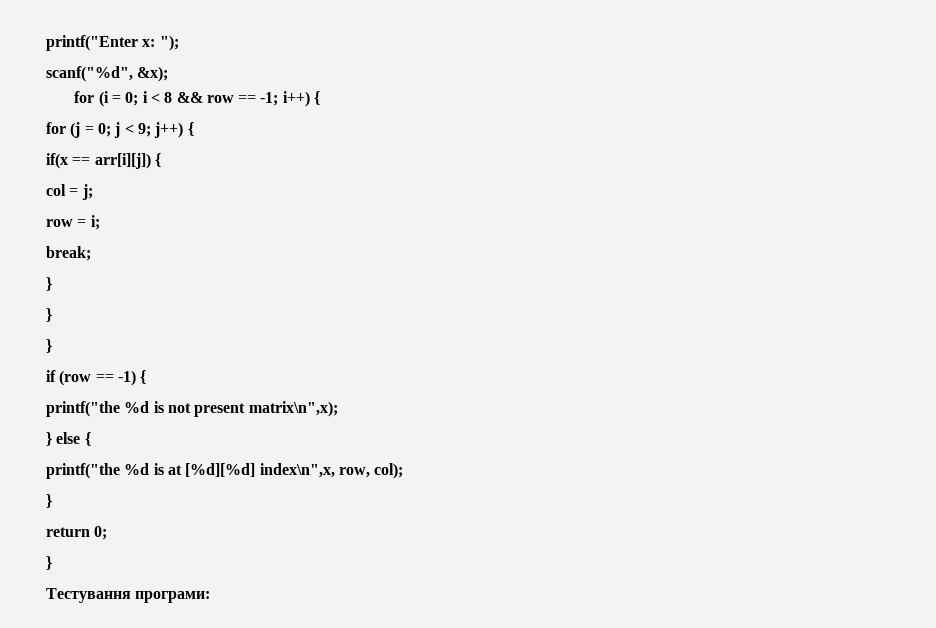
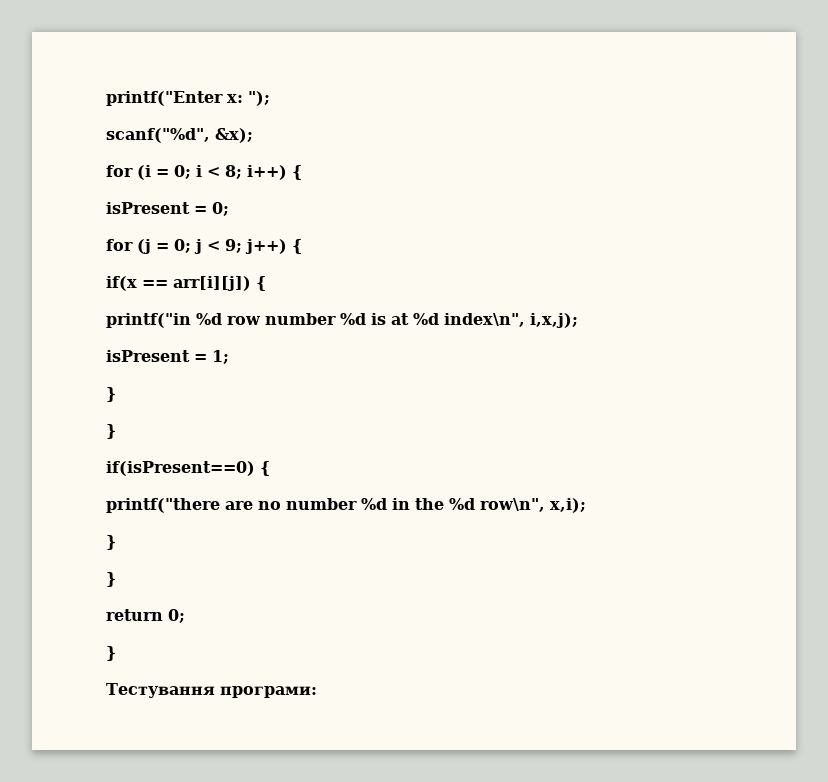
- for (i = 0; i < 8 && row == -1; i++) {
+ for (i = 0; i < 8; i++) {
+ isPresent = 0;
- col = j;
- row = i;
- break;
+ printf("in %d row number %d is at %d index\n", i,x,j);
+ isPresent = 1;
  }
  }
+ if(isPresent==0) {
+ printf("there are no number %d in the %d row\n", x,i);
  }
- if (row == -1) {
- printf("the %d is not present matrix\n",x);
- } else {
- printf("the %d is at [%d][%d] index\n",x, row, col);

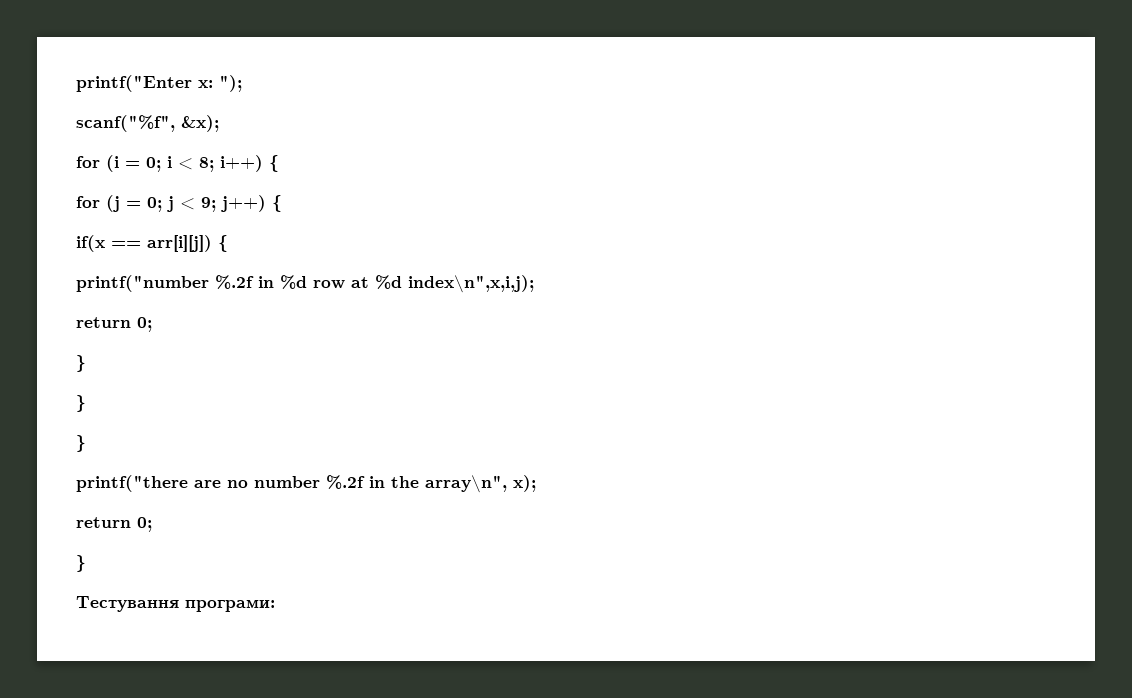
- scanf("%d", &x);
+ scanf("%f", &x);
- isPresent = 0;
- printf("in %d row number %d is at %d index\n", i,x,j);
- isPresent = 1;
+ printf("number %.2f in %d row at %d index\n",x,i,j);
+ return 0;
  }
  }
- if(isPresent==0) {
+ }
- printf("there are no number %d in the %d row\n", x,i);
- }
- }
+ printf("there are no number %.2f in the array\n", x);

